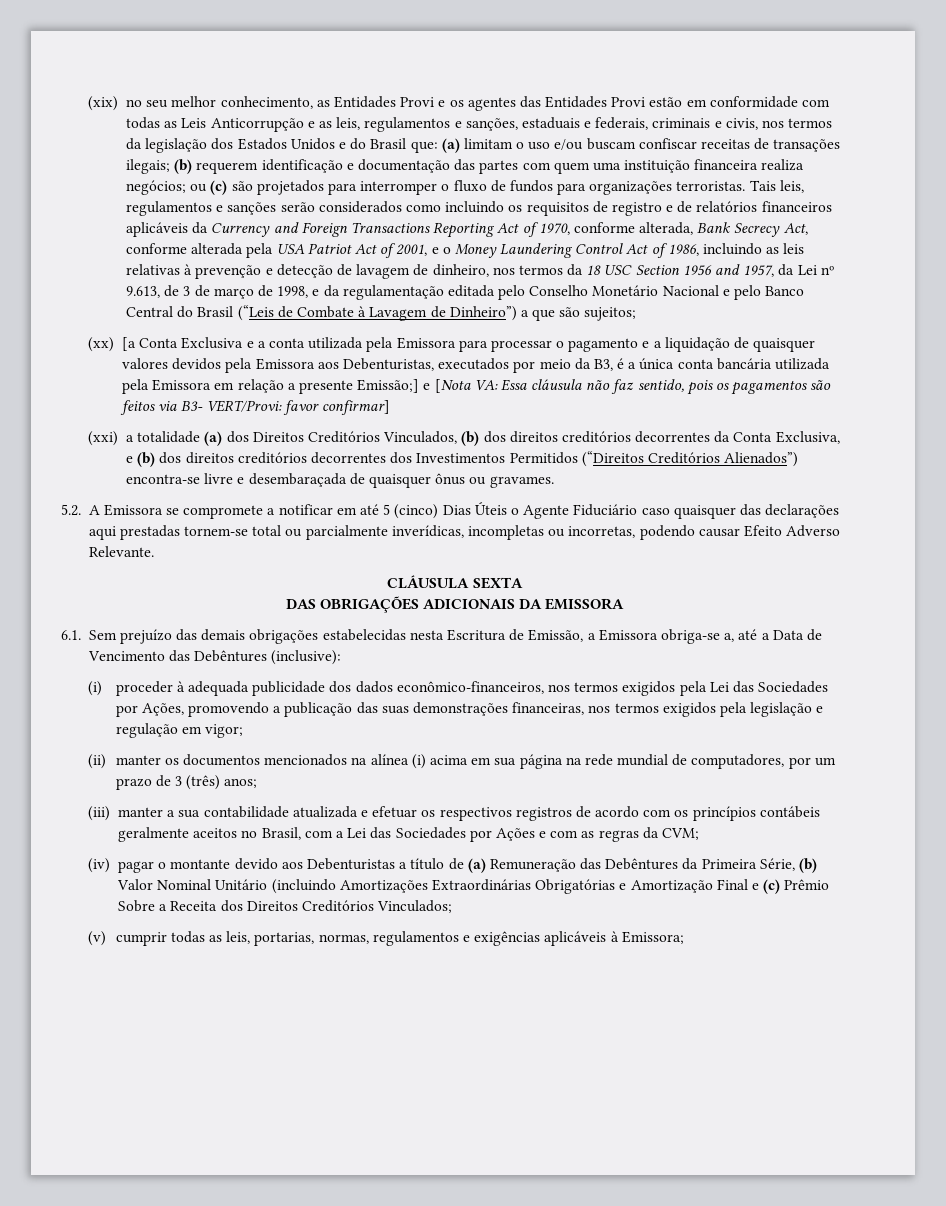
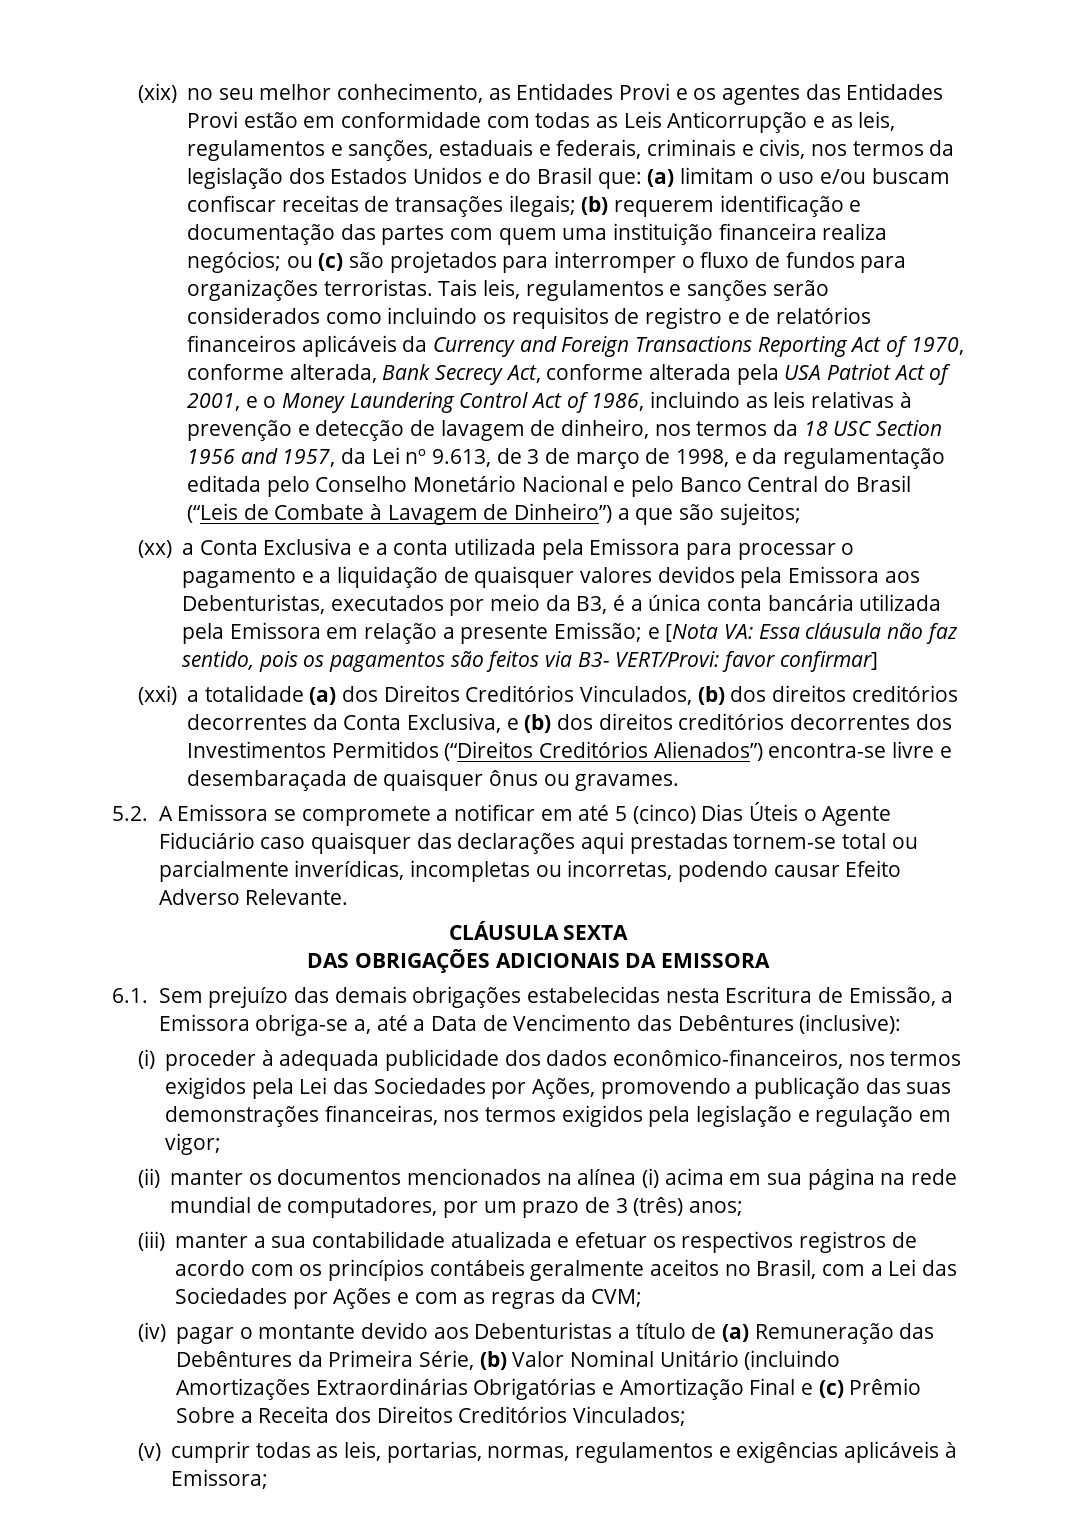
- (xx) [a Conta Exclusiva e a conta utilizada pela Emissora para processar o pagamento e a liquidação de quaisquer valores devidos pela Emissora aos Debenturistas, executados por meio da B3, é a única conta bancária utilizada pela Emissora em relação a presente Emissão;] e [Nota VA: Essa cláusula não faz sentido, pois os pagamentos são feitos via B3- VERT/Provi: favor confirmar]
+ (xx) a Conta Exclusiva e a conta utilizada pela Emissora para processar o pagamento e a liquidação de quaisquer valores devidos pela Emissora aos Debenturistas, executados por meio da B3, é a única conta bancária utilizada pela Emissora em relação a presente Emissão; e [Nota VA: Essa cláusula não faz sentido, pois os pagamentos são feitos via B3- VERT/Provi: favor confirmar]

